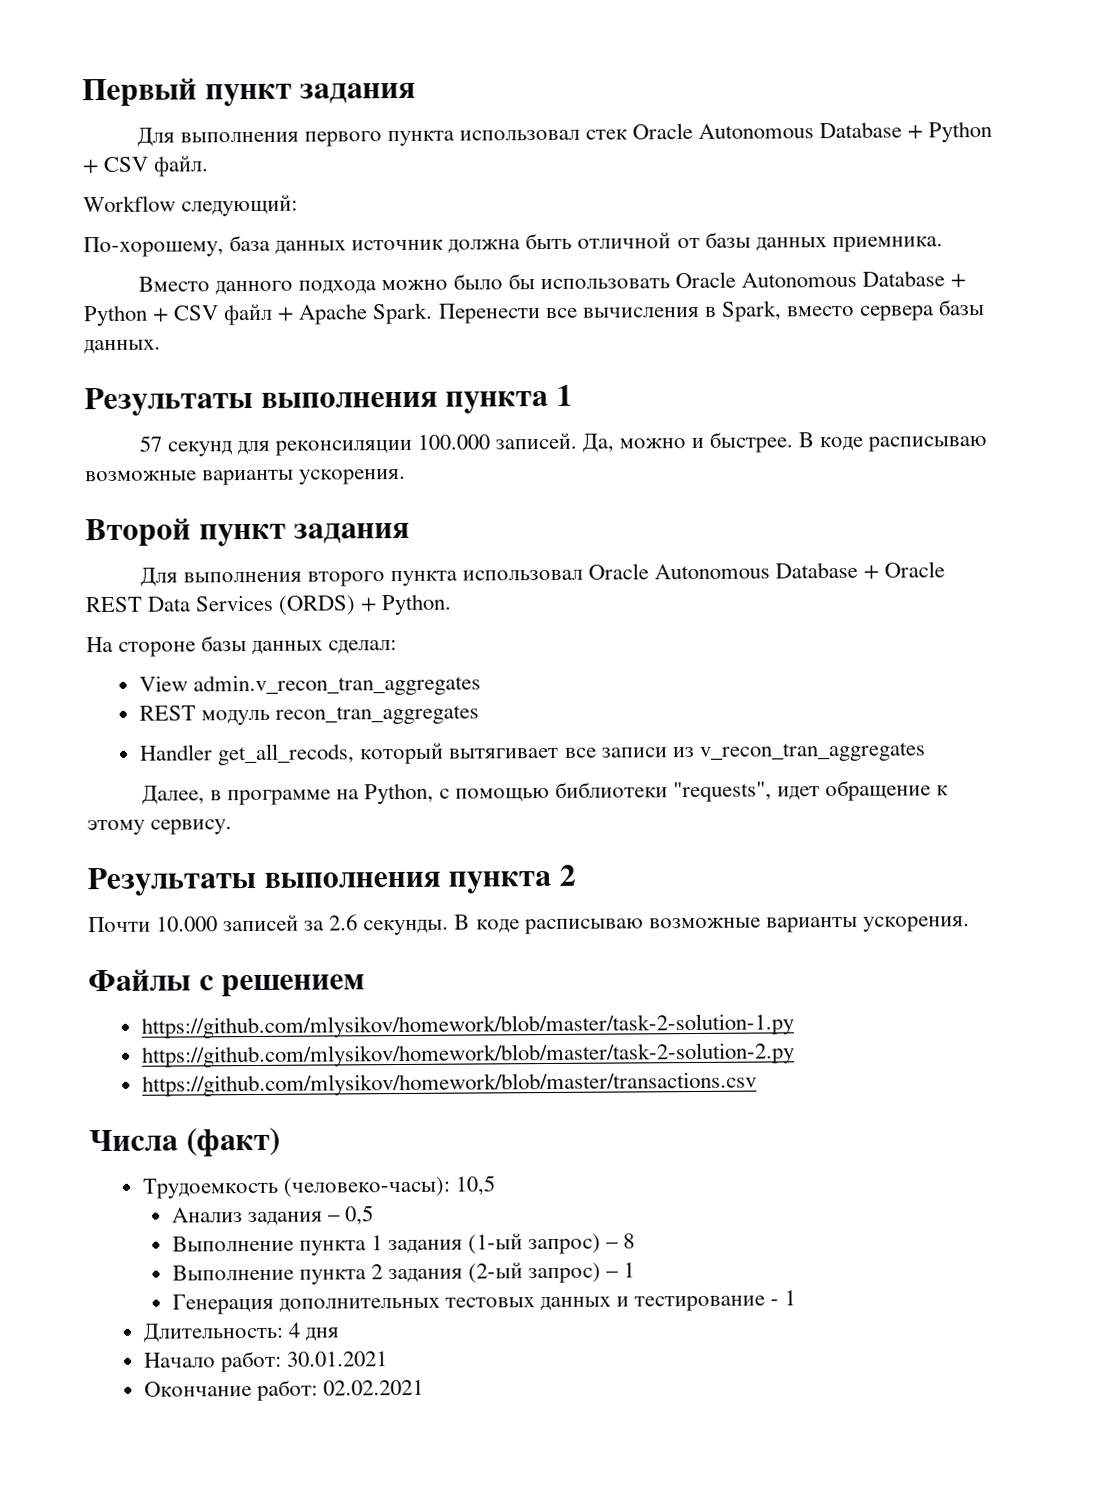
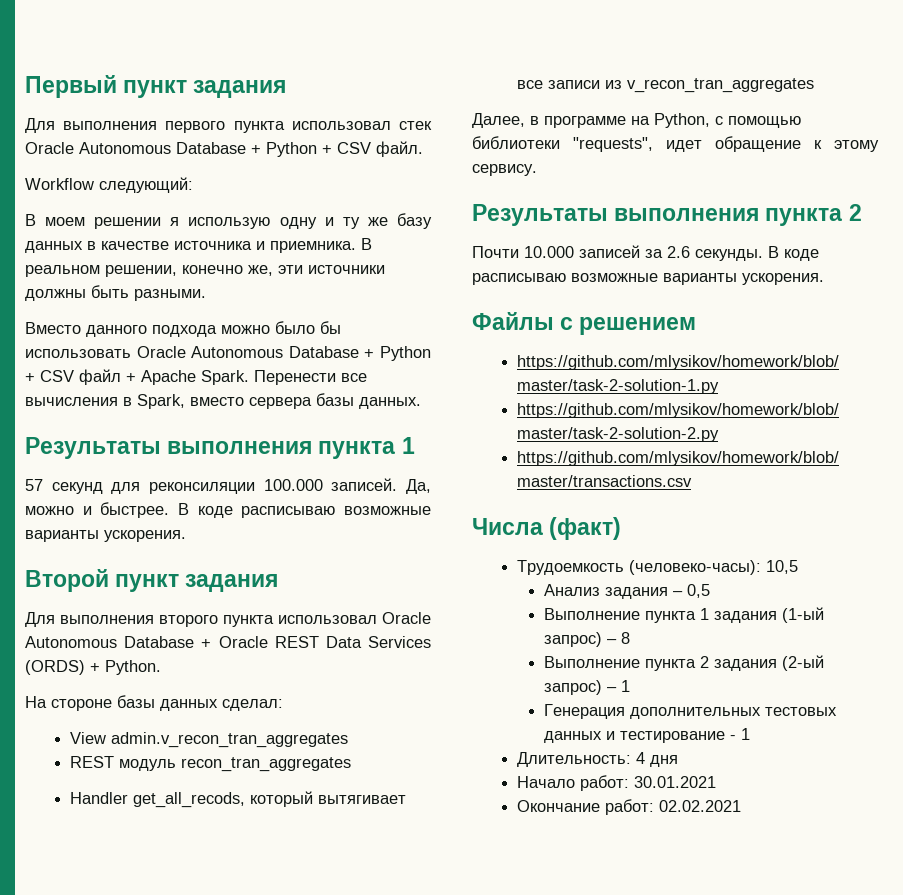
- По-хорошему, база данных источник должна быть отличной от базы данных приемника.
+ В моем решении я использую одну и ту же базу данных в качестве источника и приемника. В реальном решении, конечно же, эти источники должны быть разными.

